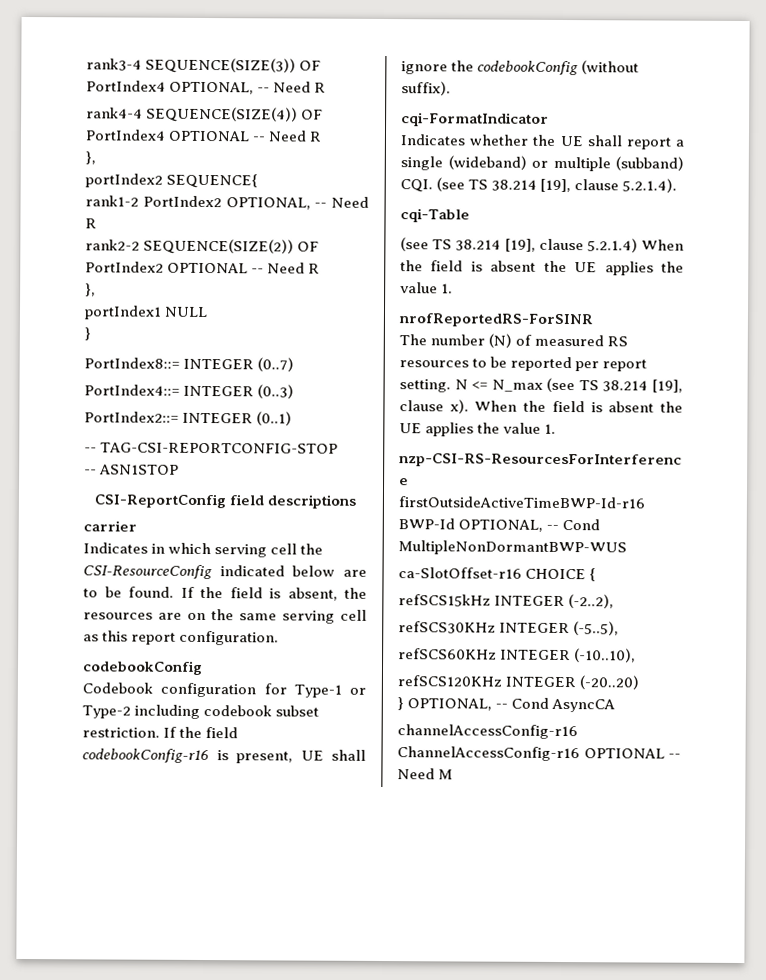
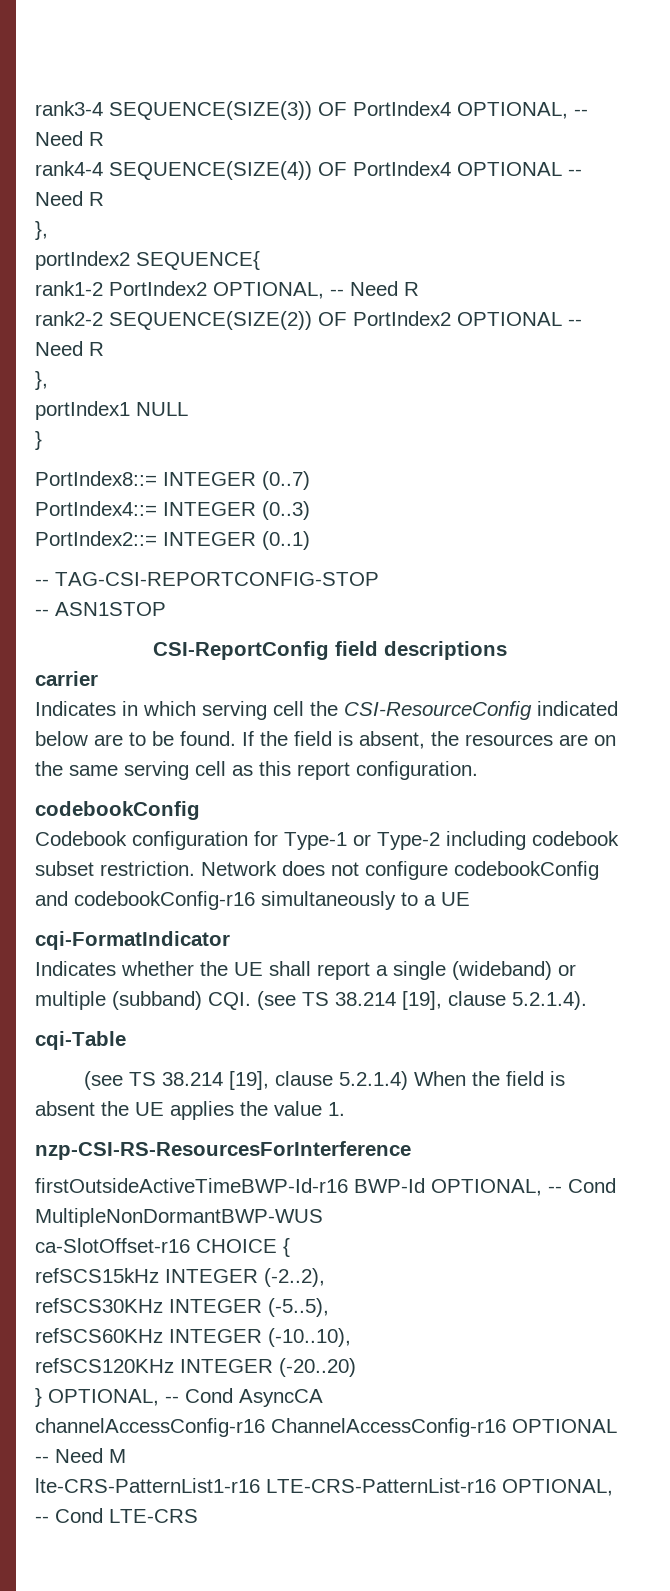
- If the field codebookConfig-r16 is present, UE shall ignore the codebookConfig (without suffix).
+ Network does not configure codebookConfig and codebookConfig-r16 simultaneously to a UE
- nrofReportedRS-ForSINR
- The number (N) of measured RS resources to be reported per report setting. N <= N_max (see TS 38.214 [19], clause x). When the field is absent the UE applies the value 1.
+ lte-CRS-PatternList1-r16 LTE-CRS-PatternList-r16 OPTIONAL, -- Cond LTE-CRS

